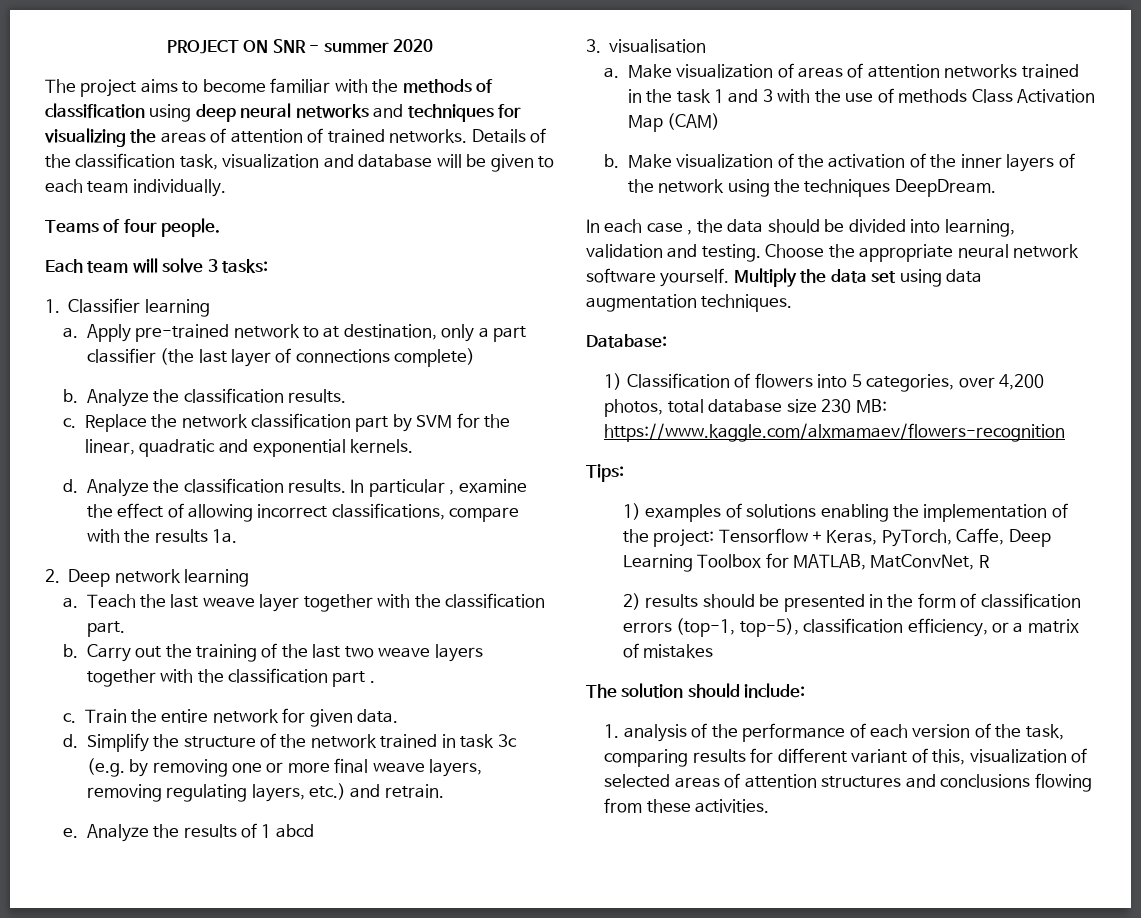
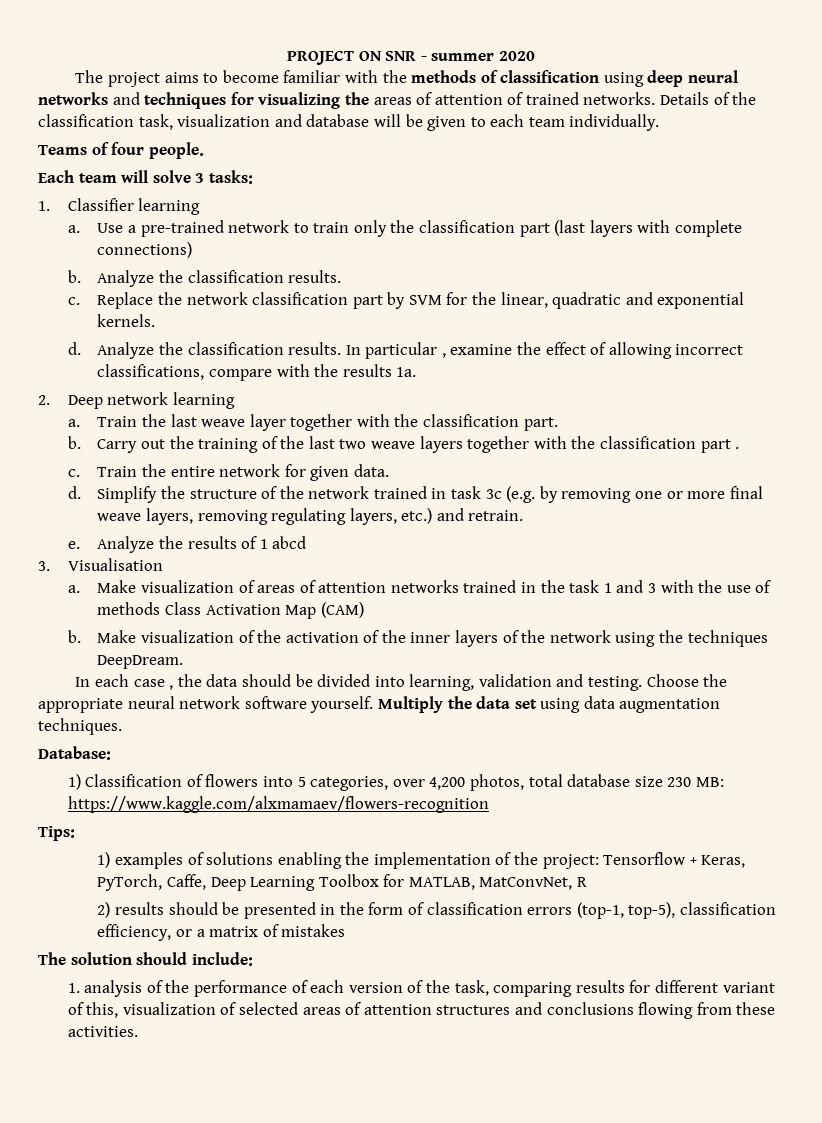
- Apply pre-trained network to at destination, only a part classifier (the last layer of connections complete)
+ Use a pre-trained network to train only the classification part (last layers with complete connections)
- Teach the last weave layer together with the classification part.
+ Train the last weave layer together with the classification part.
- 3. visualisation
+ 3. Visualisation

